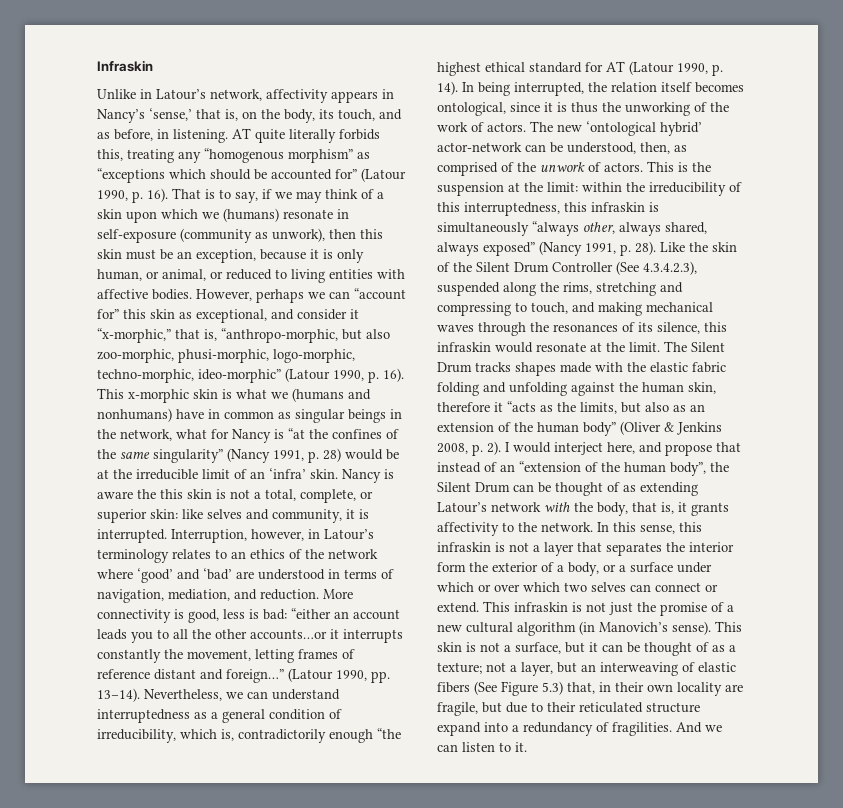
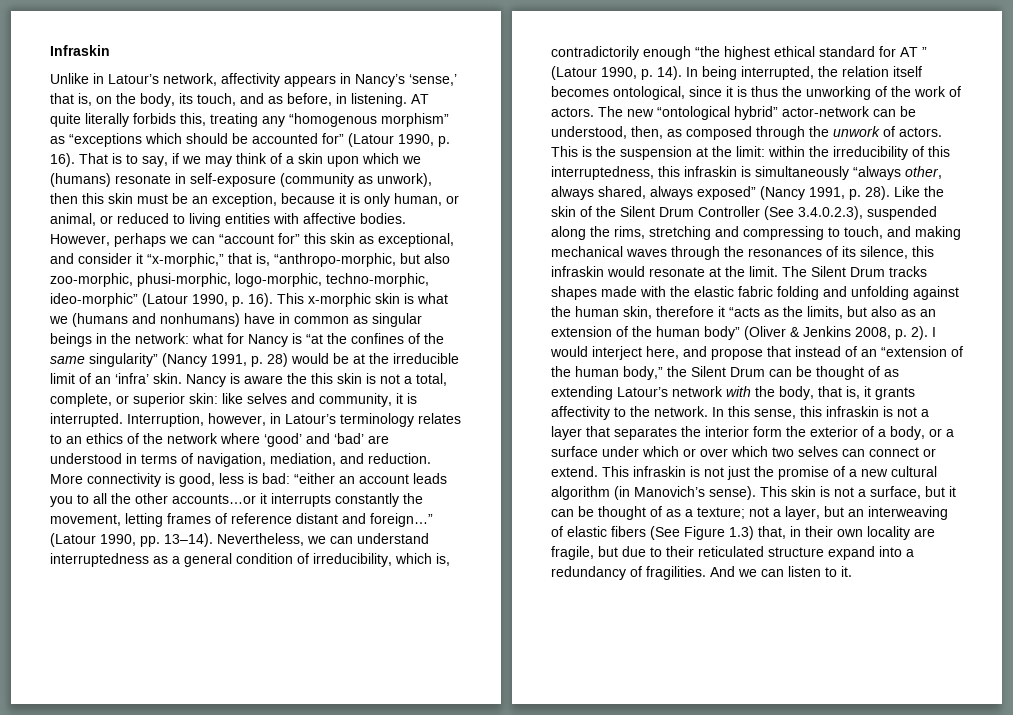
- This x-morphic skin is what we (humans and nonhumans) have in common as singular beings in the network, what for Nancy is “at the confines of the same singularity” (Nancy 1991, p. 28) would be at the irreducible limit of an ‘infra’ skin.
+ This x-morphic skin is what we (humans and nonhumans) have in common as singular beings in the network: what for Nancy is “at the confines of the same singularity” (Nancy 1991, p. 28) would be at the irreducible limit of an ‘infra’ skin.
- Nevertheless, we can understand interruptedness as a general condition of irreducibility, which is, contradictorily enough “the highest ethical standard for AT (Latour 1990, p. 14).
+ Nevertheless, we can understand interruptedness as a general condition of irreducibility, which is, contradictorily enough “the highest ethical standard for AT ” (Latour 1990, p. 14).
- The new ‘ontological hybrid’ actor-network can be understood, then, as comprised of the unwork of actors.
+ The new “ontological hybrid” actor-network can be understood, then, as composed through the unwork of actors.
- Like the skin of the Silent Drum Controller (See 4.3.4.2.3), suspended along the rims, stretching and compressing to touch, and making mechanical waves through the resonances of its silence, this infraskin would resonate at the limit.
+ Like the skin of the Silent Drum Controller (See 3.4.0.2.3), suspended along the rims, stretching and compressing to touch, and making mechanical waves through the resonances of its silence, this infraskin would resonate at the limit.
- I would interject here, and propose that instead of an “extension of the human body”, the Silent Drum can be thought of as extending Latour’s network with the body, that is, it grants affectivity to the network.
+ I would interject here, and propose that instead of an “extension of the human body,” the Silent Drum can be thought of as extending Latour’s network with the body, that is, it grants affectivity to the network.
- This skin is not a surface, but it can be thought of as a texture; not a layer, but an interweaving of elastic fibers (See Figure 5.3) that, in their own locality are fragile, but due to their reticulated structure expand into a redundancy of fragilities.
+ This skin is not a surface, but it can be thought of as a texture; not a layer, but an interweaving of elastic fibers (See Figure 1.3) that, in their own locality are fragile, but due to their reticulated structure expand into a redundancy of fragilities.

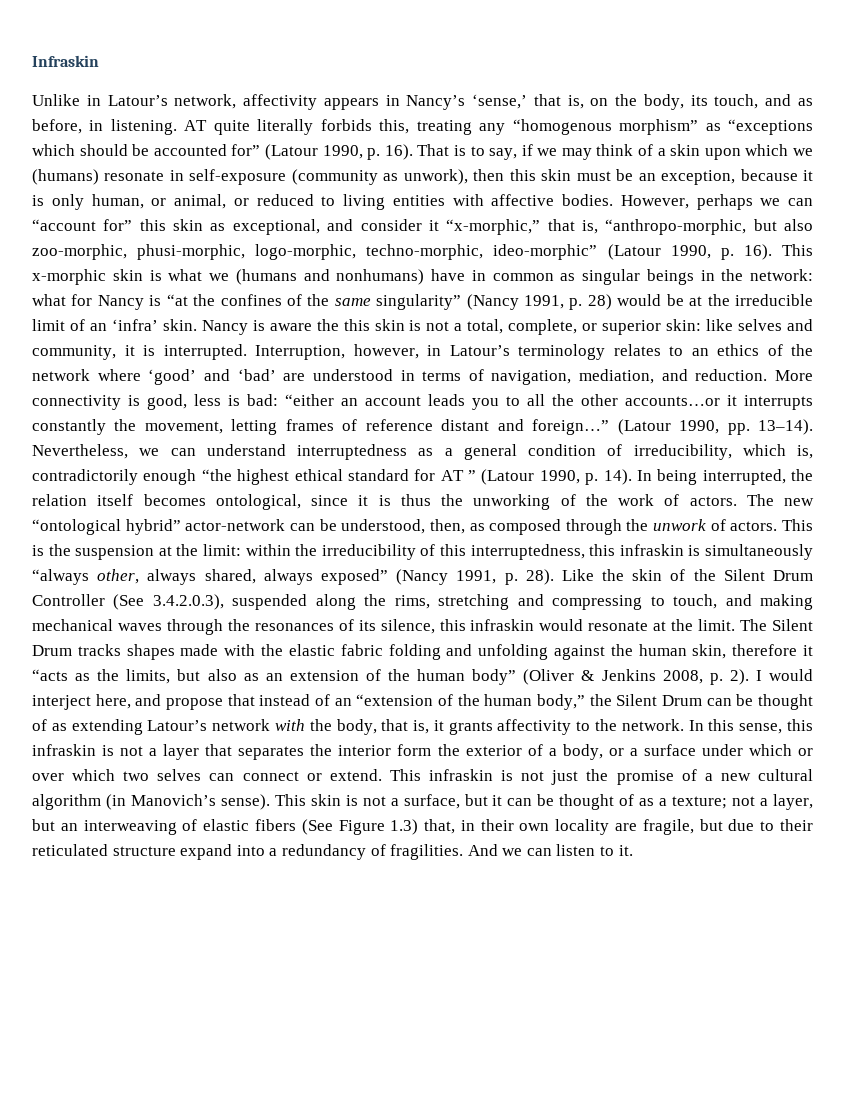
- Like the skin of the Silent Drum Controller (See 3.4.0.2.3), suspended along the rims, stretching and compressing to touch, and making mechanical waves through the resonances of its silence, this infraskin would resonate at the limit.
+ Like the skin of the Silent Drum Controller (See 3.4.2.0.3), suspended along the rims, stretching and compressing to touch, and making mechanical waves through the resonances of its silence, this infraskin would resonate at the limit.

